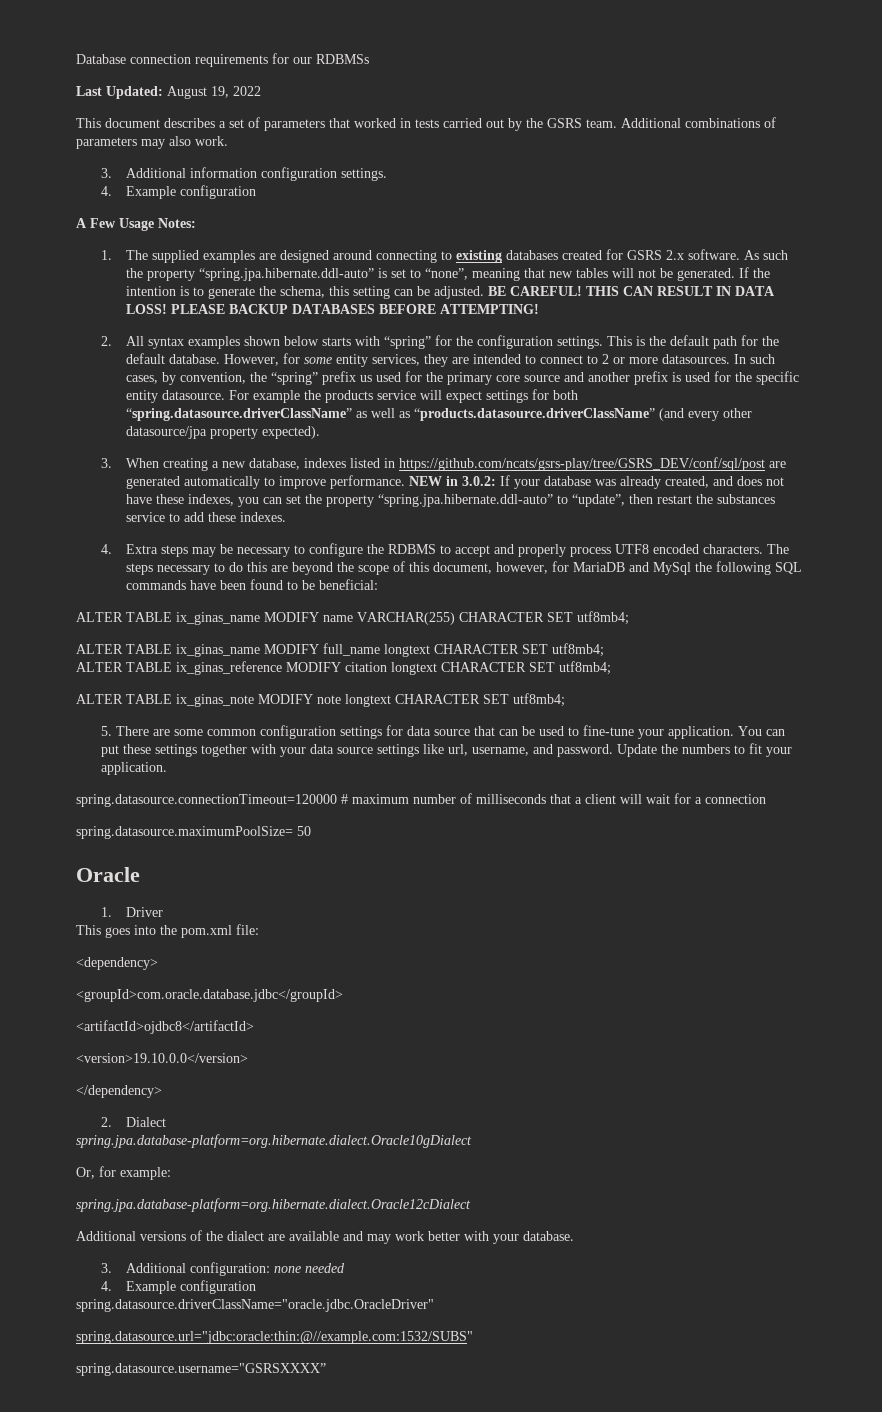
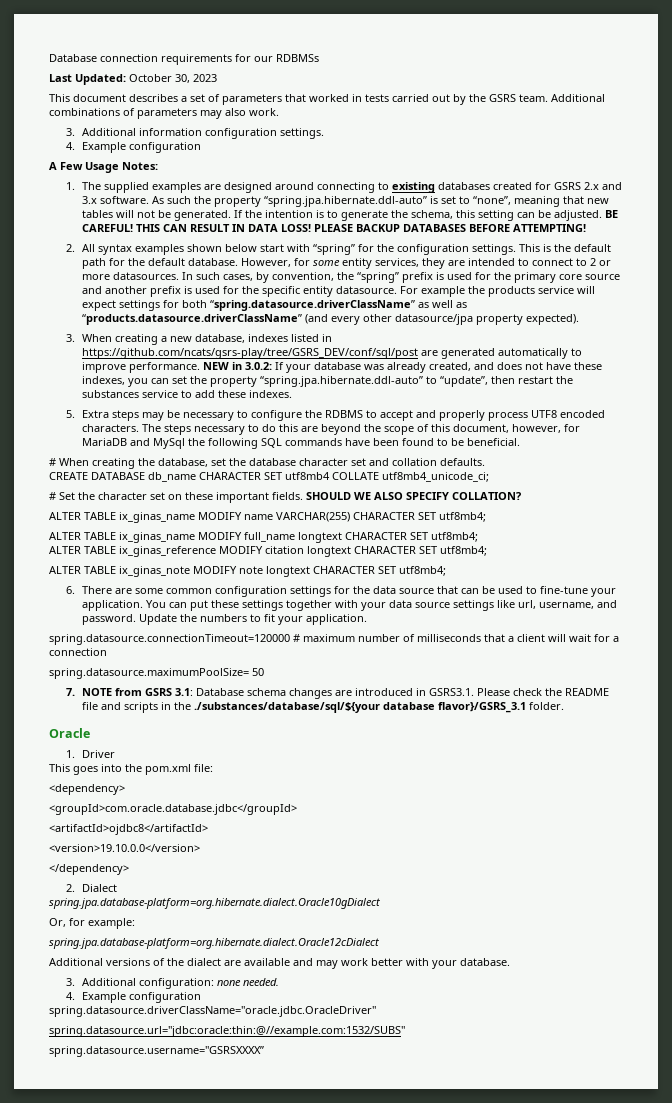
- Last Updated: August 19, 2022
+ Last Updated: October 30, 2023
- 1. The supplied examples are designed around connecting to existing databases created for GSRS 2.x software.
+ 1. The supplied examples are designed around connecting to existing databases created for GSRS 2.x and 3.x software.
- 2. All syntax examples shown below starts with “spring” for the configuration settings.
+ 2. All syntax examples shown below start with “spring” for the configuration settings.
- In such cases, by convention, the “spring” prefix us used for the primary core source and another prefix is used for the specific entity datasource.
+ In such cases, by convention, the “spring” prefix is used for the primary core source and another prefix is used for the specific entity datasource.
- 4. Extra steps may be necessary to configure the RDBMS to accept and properly process UTF8 encoded characters.
+ 5. Extra steps may be necessary to configure the RDBMS to accept and properly process UTF8 encoded characters.
- The steps necessary to do this are beyond the scope of this document, however, for MariaDB and MySql the following SQL commands have been found to be beneficial:
+ The steps necessary to do this are beyond the scope of this document, however, for MariaDB and MySql the following SQL commands have been found to be beneficial.
+ # When creating the database, set the database character set and collation defaults.
+ CREATE DATABASE db_name CHARACTER SET utf8mb4 COLLATE utf8mb4_unicode_ci;
+ # Set the character set on these important fields. SHOULD WE ALSO SPECIFY COLLATION?
- 5. There are some common configuration settings for data source that can be used to fine-tune your application.
+ 6. There are some common configuration settings for the data source that can be used to fine-tune your application.
+ 7. NOTE from GSRS 3.1: Database schema changes are introduced in GSRS3.1. Please check the README file and scripts in the ./substances/database/sql/${your database flavor}/GSRS_3.1 folder.
- 3. Additional configuration: none needed
+ 3. Additional configuration: none needed.

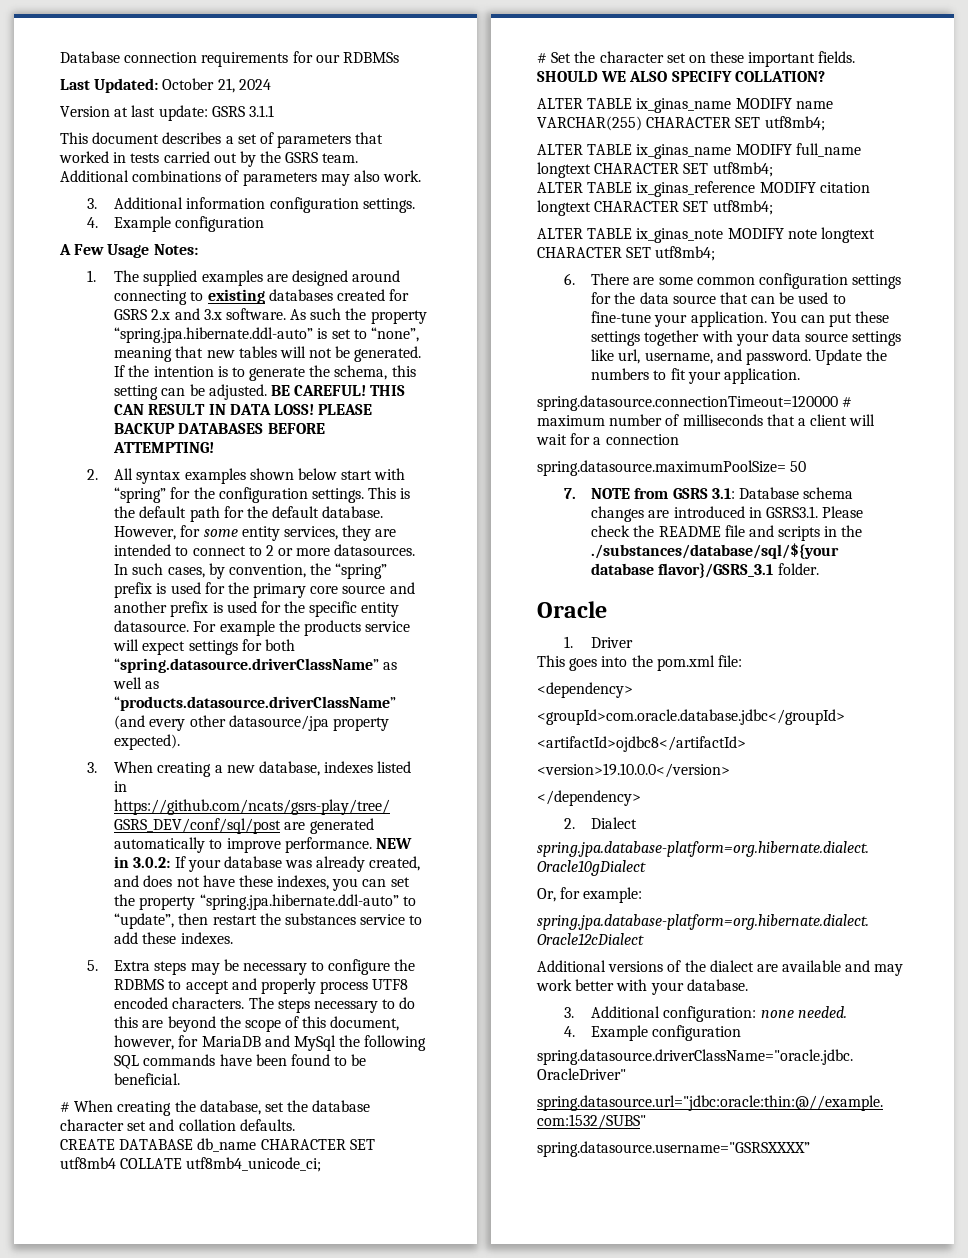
- Last Updated: October 30, 2023
+ Last Updated: October 21, 2024
+ Version at last update: GSRS 3.1.1

